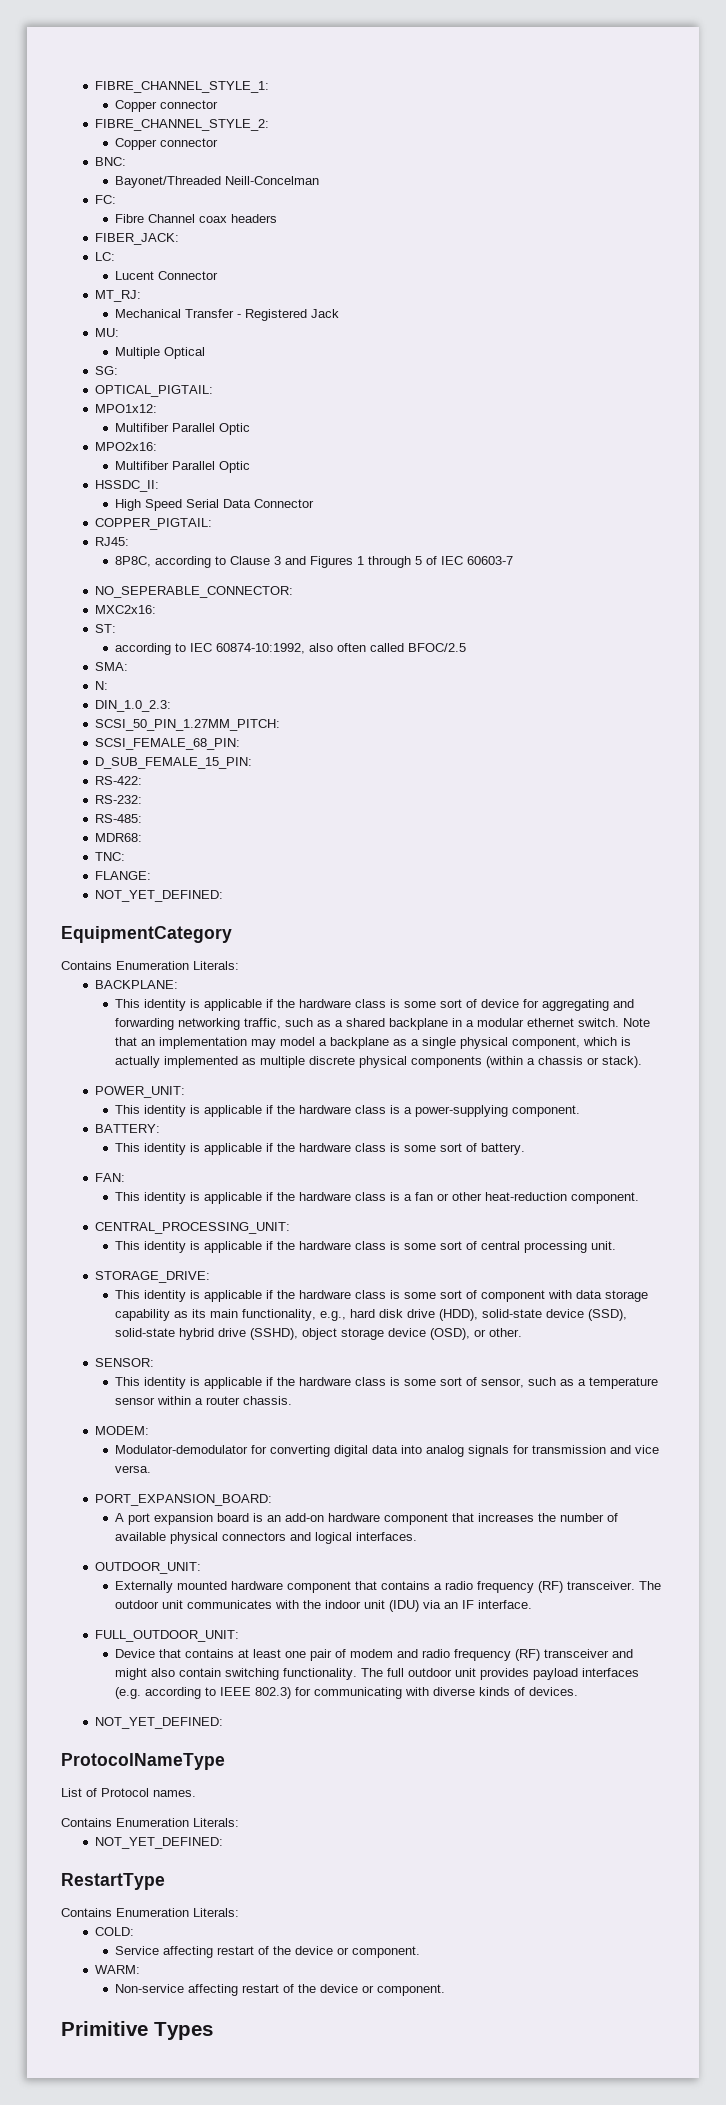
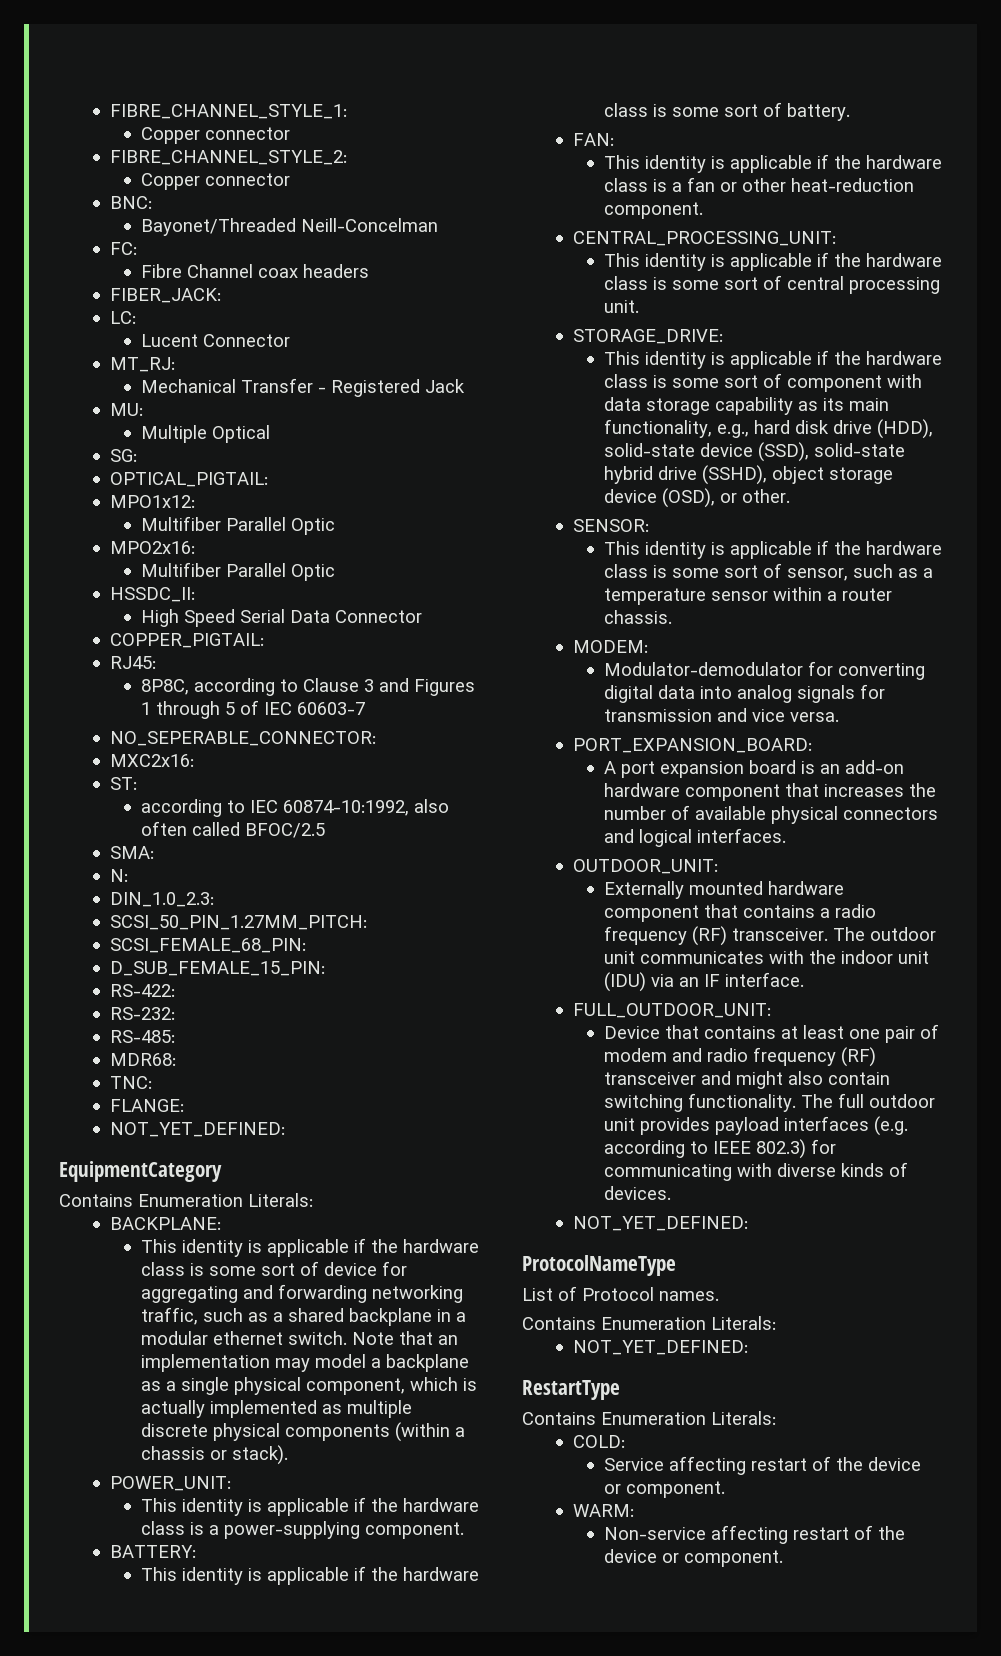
- Primitive Types

